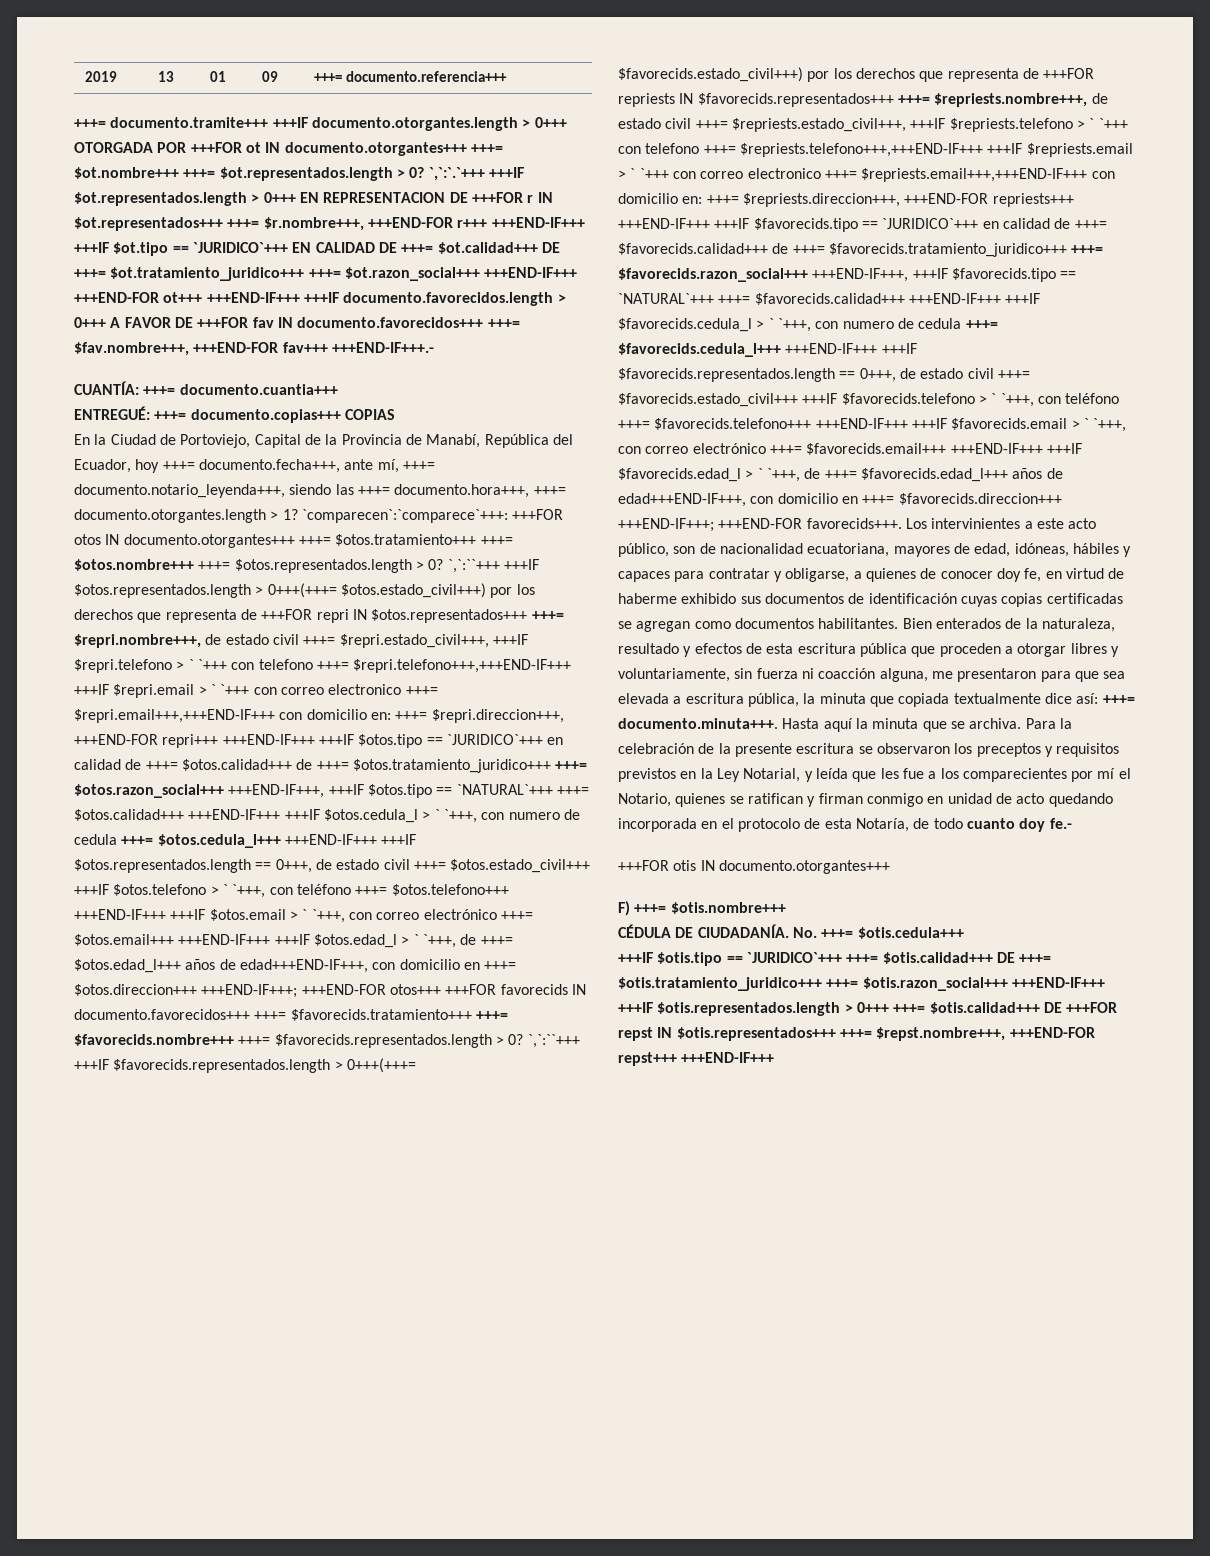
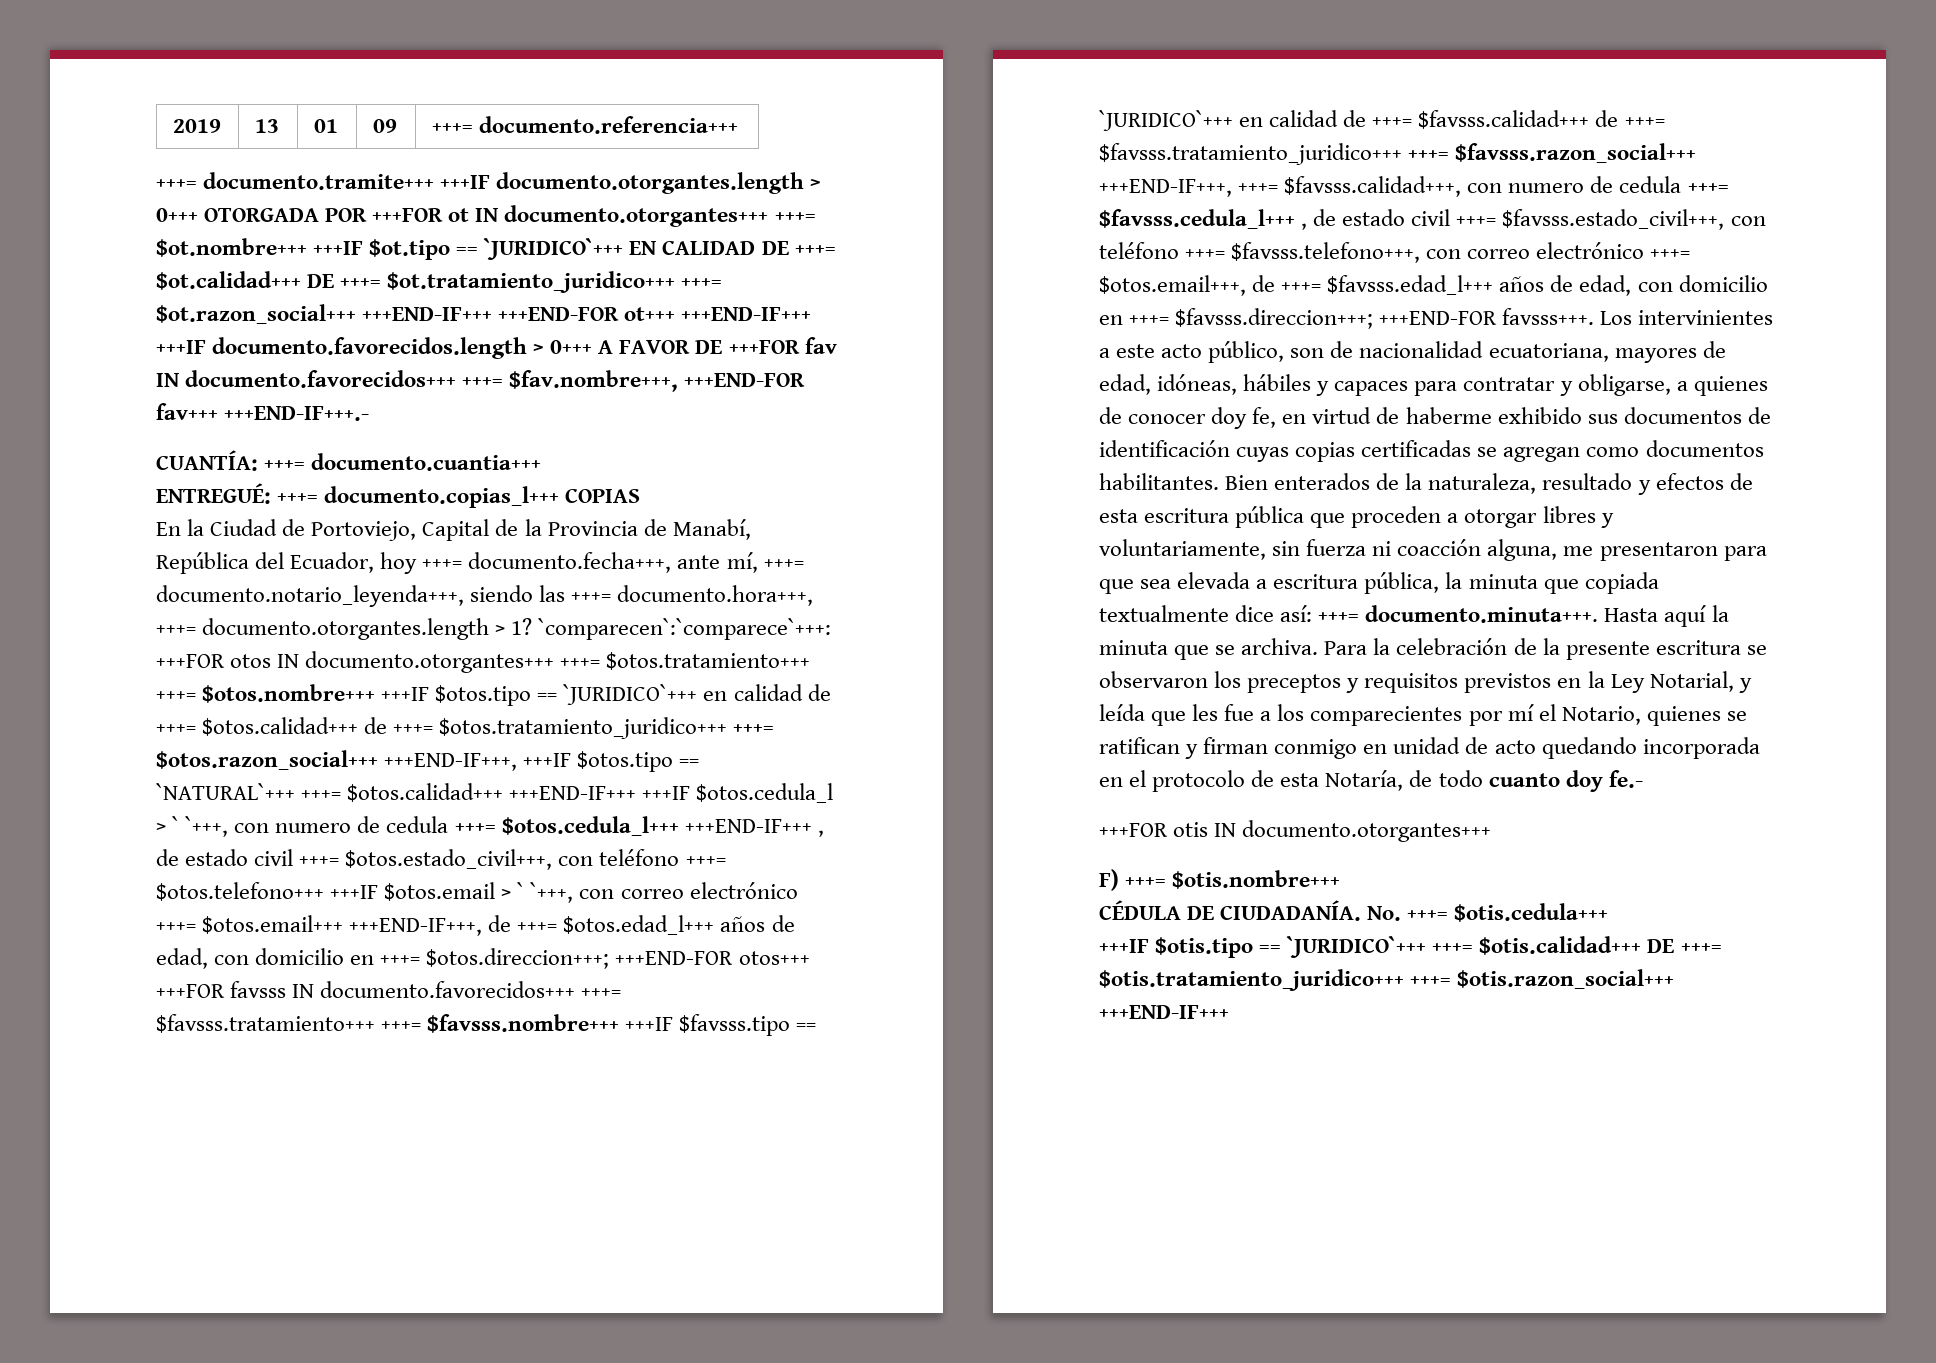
- +++= documento.tramite+++ +++IF documento.otorgantes.length > 0+++ OTORGADA POR +++FOR ot IN documento.otorgantes+++ +++= $ot.nombre+++ +++= $ot.representados.length > 0? `,`:`.`+++ +++IF $ot.representados.length > 0+++ EN REPRESENTACION DE +++FOR r IN $ot.representados+++ +++= $r.nombre+++, +++END-FOR r+++ +++END-IF+++ +++IF $ot.tipo == `JURIDICO`+++ EN CALIDAD DE +++= $ot.calidad+++ DE +++= $ot.tratamiento_juridico+++ +++= $ot.razon_social+++ +++END-IF+++ +++END-FOR ot+++ +++END-IF+++ +++IF documento.favorecidos.length > 0+++ A FAVOR DE +++FOR fav IN documento.favorecidos+++ +++= $fav.nombre+++, +++END-FOR fav+++ +++END-IF+++.-
+ +++= documento.tramite+++ +++IF documento.otorgantes.length > 0+++ OTORGADA POR +++FOR ot IN documento.otorgantes+++ +++= $ot.nombre+++ +++IF $ot.tipo == `JURIDICO`+++ EN CALIDAD DE +++= $ot.calidad+++ DE +++= $ot.tratamiento_juridico+++ +++= $ot.razon_social+++ +++END-IF+++ +++END-FOR ot+++ +++END-IF+++ +++IF documento.favorecidos.length > 0+++ A FAVOR DE +++FOR fav IN documento.favorecidos+++ +++= $fav.nombre+++, +++END-FOR fav+++ +++END-IF+++.-
- ENTREGUÉ: +++= documento.copias+++ COPIAS
+ ENTREGUÉ: +++= documento.copias_l+++ COPIAS
- +++FOR otos IN documento.otorgantes+++ +++= $otos.tratamiento+++ +++= $otos.nombre+++ +++= $otos.representados.length > 0? `,`:``+++ +++IF $otos.representados.length > 0+++(+++= $otos.estado_civil+++) por los derechos que representa de +++FOR repri IN $otos.representados+++ +++= $repri.nombre+++, de estado civil +++= $repri.estado_civil+++, +++IF $repri.telefono > ` `+++ con telefono +++= $repri.telefono+++,+++END-IF+++ +++IF $repri.email > ` `+++ con correo electronico +++= $repri.email+++,+++END-IF+++ con domicilio en: +++= $repri.direccion+++, +++END-FOR repri+++ +++END-IF+++ +++IF $otos.tipo == `JURIDICO`+++ en calidad de +++= $otos.calidad+++ de +++= $otos.tratamiento_juridico+++ +++= $otos.razon_social+++ +++END-IF+++, +++IF $otos.tipo == `NATURAL`+++ +++= $otos.calidad+++ +++END-IF+++ +++IF $otos.cedula_l > ` `+++, con numero de cedula +++= $otos.cedula_l+++ +++END-IF+++ +++IF $otos.representados.length == 0+++, de estado civil +++= $otos.estado_civil+++ +++IF $otos.telefono > ` `+++, con teléfono +++= $otos.telefono+++ +++END-IF+++ +++IF $otos.email > ` `+++, con correo electrónico +++= $otos.email+++ +++END-IF+++ +++IF $otos.edad_l > ` `+++, de +++= $otos.edad_l+++ años de edad+++END-IF+++, con domicilio en +++= $otos.direccion+++ +++END-IF+++;
+ +++FOR otos IN documento.otorgantes+++ +++= $otos.tratamiento+++ +++= $otos.nombre+++ +++IF $otos.tipo == `JURIDICO`+++ en calidad de +++= $otos.calidad+++ de +++= $otos.tratamiento_juridico+++ +++= $otos.razon_social+++ +++END-IF+++, +++IF $otos.tipo == `NATURAL`+++ +++= $otos.calidad+++ +++END-IF+++ +++IF $otos.cedula_l > ` `+++, con numero de cedula +++= $otos.cedula_l+++ +++END-IF+++ , de estado civil +++= $otos.estado_civil+++, con teléfono +++= $otos.telefono+++ +++IF $otos.email > ` `+++, con correo electrónico +++= $otos.email+++ +++END-IF+++, de +++= $otos.edad_l+++ años de edad, con domicilio en +++= $otos.direccion+++;
- +++END-FOR otos+++ +++FOR favorecids IN documento.favorecidos+++ +++= $favorecids.tratamiento+++ +++= $favorecids.nombre+++ +++= $favorecids.representados.length > 0? `,`:``+++ +++IF $favorecids.representados.length > 0+++(+++= $favorecids.estado_civil+++) por los derechos que representa de +++FOR repriests IN $favorecids.representados+++ +++= $repriests.nombre+++, de estado civil +++= $repriests.estado_civil+++, +++IF $repriests.telefono > ` `+++ con telefono +++= $repriests.telefono+++,+++END-IF+++ +++IF $repriests.email > ` `+++ con correo electronico +++= $repriests.email+++,+++END-IF+++ con domicilio en: +++= $repriests.direccion+++, +++END-FOR repriests+++ +++END-IF+++ +++IF $favorecids.tipo == `JURIDICO`+++ en calidad de +++= $favorecids.calidad+++ de +++= $favorecids.tratamiento_juridico+++ +++= $favorecids.razon_social+++ +++END-IF+++, +++IF $favorecids.tipo == `NATURAL`+++ +++= $favorecids.calidad+++ +++END-IF+++ +++IF $favorecids.cedula_l > ` `+++, con numero de cedula +++= $favorecids.cedula_l+++ +++END-IF+++ +++IF $favorecids.representados.length == 0+++, de estado civil +++= $favorecids.estado_civil+++ +++IF $favorecids.telefono > ` `+++, con teléfono +++= $favorecids.telefono+++ +++END-IF+++ +++IF $favorecids.email > ` `+++, con correo electrónico +++= $favorecids.email+++ +++END-IF+++ +++IF $favorecids.edad_l > ` `+++, de +++= $favorecids.edad_l+++ años de edad+++END-IF+++, con domicilio en +++= $favorecids.direccion+++ +++END-IF+++; +++END-FOR favorecids+++.
+ +++END-FOR otos+++ +++FOR favsss IN documento.favorecidos+++ +++= $favsss.tratamiento+++ +++= $favsss.nombre+++ +++IF $favsss.tipo == `JURIDICO`+++ en calidad de +++= $favsss.calidad+++ de +++= $favsss.tratamiento_juridico+++ +++= $favsss.razon_social+++ +++END-IF+++, +++= $favsss.calidad+++, con numero de cedula +++= $favsss.cedula_l+++ , de estado civil +++= $favsss.estado_civil+++, con teléfono +++= $favsss.telefono+++, con correo electrónico +++= $otos.email+++, de +++= $favsss.edad_l+++ años de edad, con domicilio en +++= $favsss.direccion+++; +++END-FOR favsss+++.
- +++IF $otis.tipo == `JURIDICO`+++ +++= $otis.calidad+++ DE +++= $otis.tratamiento_juridico+++ +++= $otis.razon_social+++ +++END-IF+++ +++IF $otis.representados.length > 0+++ +++= $otis.calidad+++ DE +++FOR repst IN $otis.representados+++ +++= $repst.nombre+++, +++END-FOR repst+++ +++END-IF+++
+ +++IF $otis.tipo == `JURIDICO`+++ +++= $otis.calidad+++ DE +++= $otis.tratamiento_juridico+++ +++= $otis.razon_social+++ +++END-IF+++

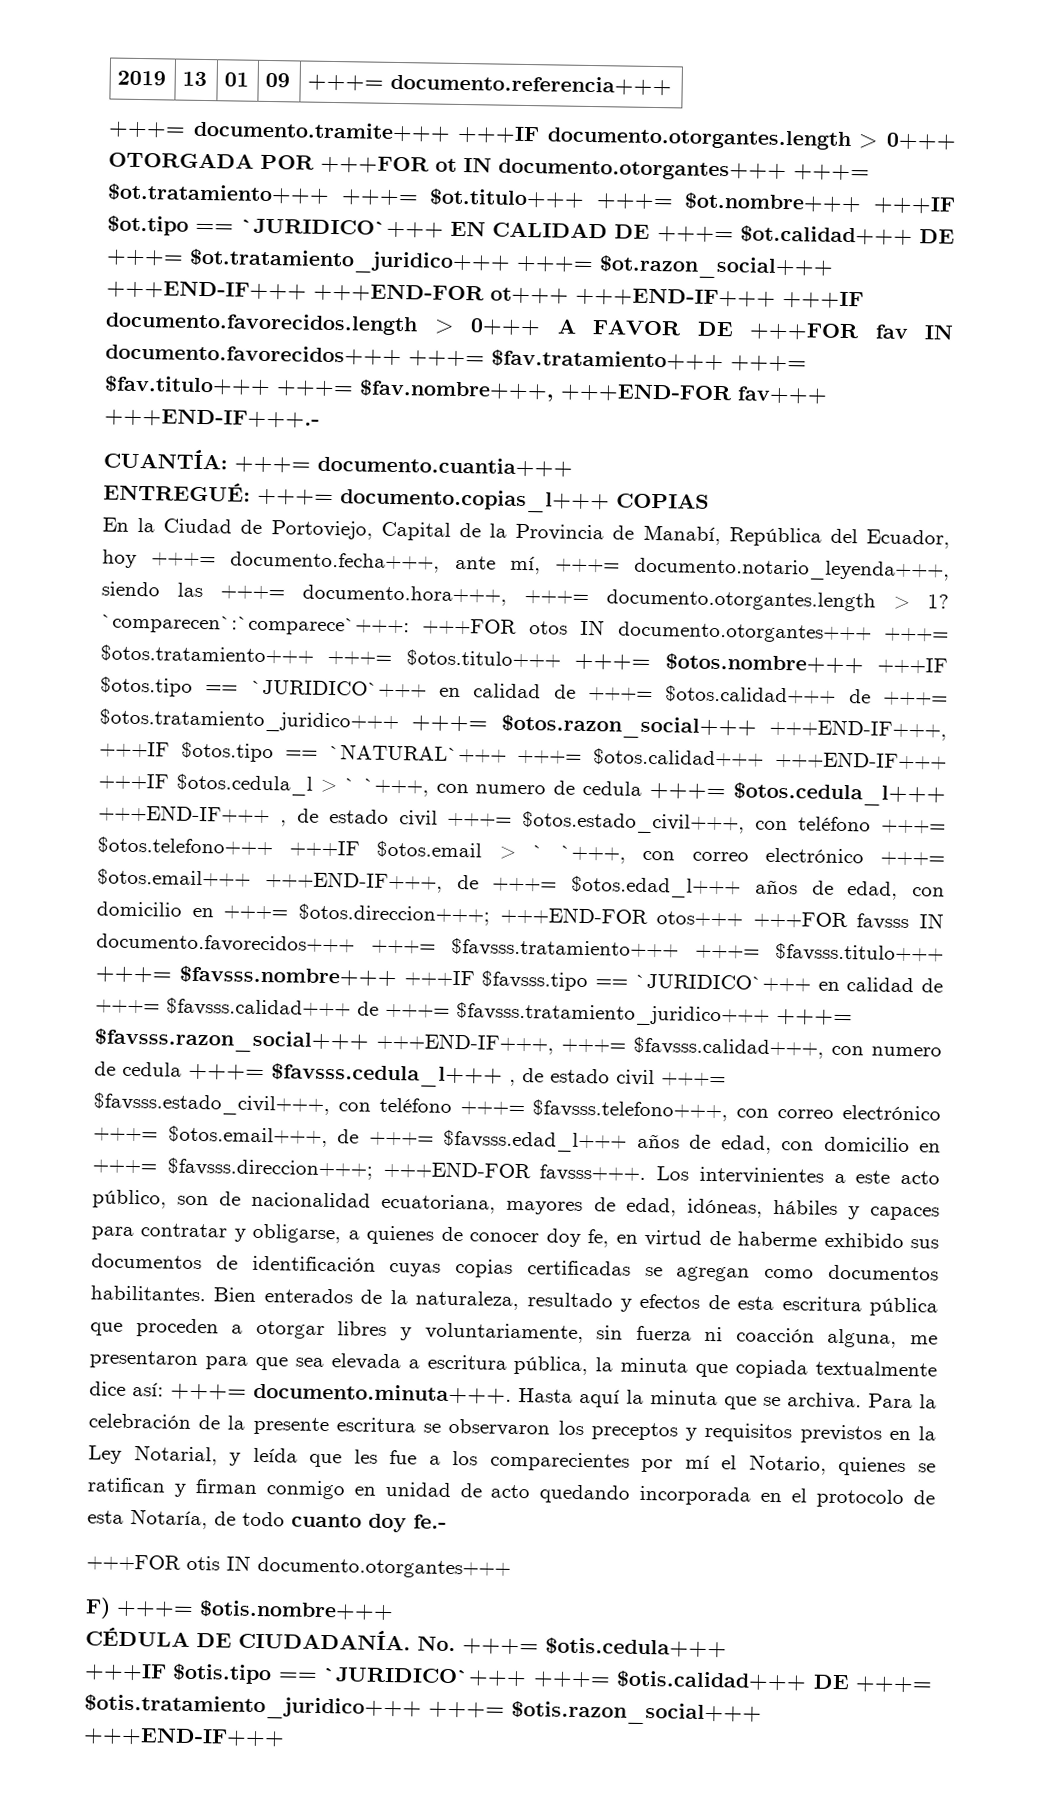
- +++= documento.tramite+++ +++IF documento.otorgantes.length > 0+++ OTORGADA POR +++FOR ot IN documento.otorgantes+++ +++= $ot.nombre+++ +++IF $ot.tipo == `JURIDICO`+++ EN CALIDAD DE +++= $ot.calidad+++ DE +++= $ot.tratamiento_juridico+++ +++= $ot.razon_social+++ +++END-IF+++ +++END-FOR ot+++ +++END-IF+++ +++IF documento.favorecidos.length > 0+++ A FAVOR DE +++FOR fav IN documento.favorecidos+++ +++= $fav.nombre+++, +++END-FOR fav+++ +++END-IF+++.-
+ +++= documento.tramite+++ +++IF documento.otorgantes.length > 0+++ OTORGADA POR +++FOR ot IN documento.otorgantes+++ +++= $ot.tratamiento+++ +++= $ot.titulo+++ +++= $ot.nombre+++ +++IF $ot.tipo == `JURIDICO`+++ EN CALIDAD DE +++= $ot.calidad+++ DE +++= $ot.tratamiento_juridico+++ +++= $ot.razon_social+++ +++END-IF+++ +++END-FOR ot+++ +++END-IF+++ +++IF documento.favorecidos.length > 0+++ A FAVOR DE +++FOR fav IN documento.favorecidos+++ +++= $fav.tratamiento+++ +++= $fav.titulo+++ +++= $fav.nombre+++, +++END-FOR fav+++ +++END-IF+++.-
- +++FOR otos IN documento.otorgantes+++ +++= $otos.tratamiento+++ +++= $otos.nombre+++ +++IF $otos.tipo == `JURIDICO`+++ en calidad de +++= $otos.calidad+++ de +++= $otos.tratamiento_juridico+++ +++= $otos.razon_social+++ +++END-IF+++, +++IF $otos.tipo == `NATURAL`+++ +++= $otos.calidad+++ +++END-IF+++ +++IF $otos.cedula_l > ` `+++, con numero de cedula +++= $otos.cedula_l+++ +++END-IF+++ , de estado civil +++= $otos.estado_civil+++, con teléfono +++= $otos.telefono+++ +++IF $otos.email > ` `+++, con correo electrónico +++= $otos.email+++ +++END-IF+++, de +++= $otos.edad_l+++ años de edad, con domicilio en +++= $otos.direccion+++;
+ +++FOR otos IN documento.otorgantes+++ +++= $otos.tratamiento+++ +++= $otos.titulo+++ +++= $otos.nombre+++ +++IF $otos.tipo == `JURIDICO`+++ en calidad de +++= $otos.calidad+++ de +++= $otos.tratamiento_juridico+++ +++= $otos.razon_social+++ +++END-IF+++, +++IF $otos.tipo == `NATURAL`+++ +++= $otos.calidad+++ +++END-IF+++ +++IF $otos.cedula_l > ` `+++, con numero de cedula +++= $otos.cedula_l+++ +++END-IF+++ , de estado civil +++= $otos.estado_civil+++, con teléfono +++= $otos.telefono+++ +++IF $otos.email > ` `+++, con correo electrónico +++= $otos.email+++ +++END-IF+++, de +++= $otos.edad_l+++ años de edad, con domicilio en +++= $otos.direccion+++;
- +++END-FOR otos+++ +++FOR favsss IN documento.favorecidos+++ +++= $favsss.tratamiento+++ +++= $favsss.nombre+++ +++IF $favsss.tipo == `JURIDICO`+++ en calidad de +++= $favsss.calidad+++ de +++= $favsss.tratamiento_juridico+++ +++= $favsss.razon_social+++ +++END-IF+++, +++= $favsss.calidad+++, con numero de cedula +++= $favsss.cedula_l+++ , de estado civil +++= $favsss.estado_civil+++, con teléfono +++= $favsss.telefono+++, con correo electrónico +++= $otos.email+++, de +++= $favsss.edad_l+++ años de edad, con domicilio en +++= $favsss.direccion+++;
+ +++END-FOR otos+++ +++FOR favsss IN documento.favorecidos+++ +++= $favsss.tratamiento+++ +++= $favsss.titulo+++ +++= $favsss.nombre+++ +++IF $favsss.tipo == `JURIDICO`+++ en calidad de +++= $favsss.calidad+++ de +++= $favsss.tratamiento_juridico+++ +++= $favsss.razon_social+++ +++END-IF+++, +++= $favsss.calidad+++, con numero de cedula +++= $favsss.cedula_l+++ , de estado civil +++= $favsss.estado_civil+++, con teléfono +++= $favsss.telefono+++, con correo electrónico +++= $otos.email+++, de +++= $favsss.edad_l+++ años de edad, con domicilio en +++= $favsss.direccion+++;

